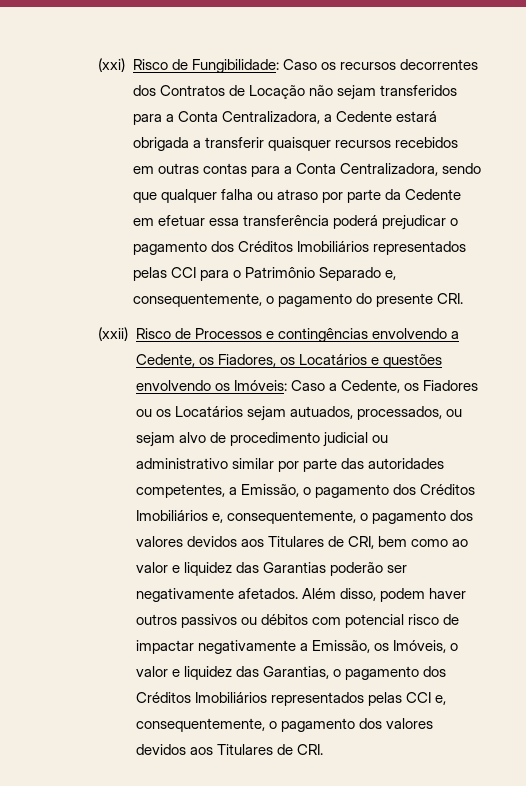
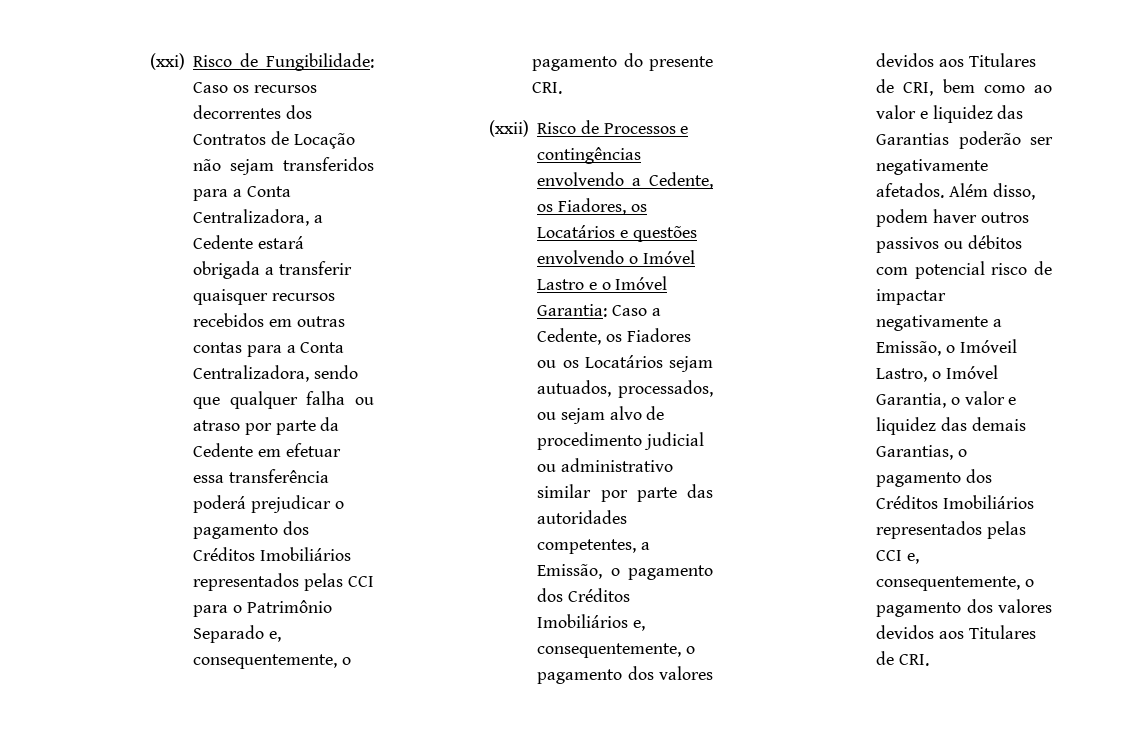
- (xxii) Risco de Processos e contingências envolvendo a Cedente, os Fiadores, os Locatários e questões envolvendo os Imóveis:
+ (xxii) Risco de Processos e contingências envolvendo a Cedente, os Fiadores, os Locatários e questões envolvendo o Imóvel Lastro e o Imóvel Garantia:
- Além disso, podem haver outros passivos ou débitos com potencial risco de impactar negativamente a Emissão, os Imóveis, o valor e liquidez das Garantias, o pagamento dos Créditos Imobiliários representados pelas CCI e, consequentemente, o pagamento dos valores devidos aos Titulares de CRI.
+ Além disso, podem haver outros passivos ou débitos com potencial risco de impactar negativamente a Emissão, o Imóveil Lastro, o Imóvel Garantia, o valor e liquidez das demais Garantias, o pagamento dos Créditos Imobiliários representados pelas CCI e, consequentemente, o pagamento dos valores devidos aos Titulares de CRI.

